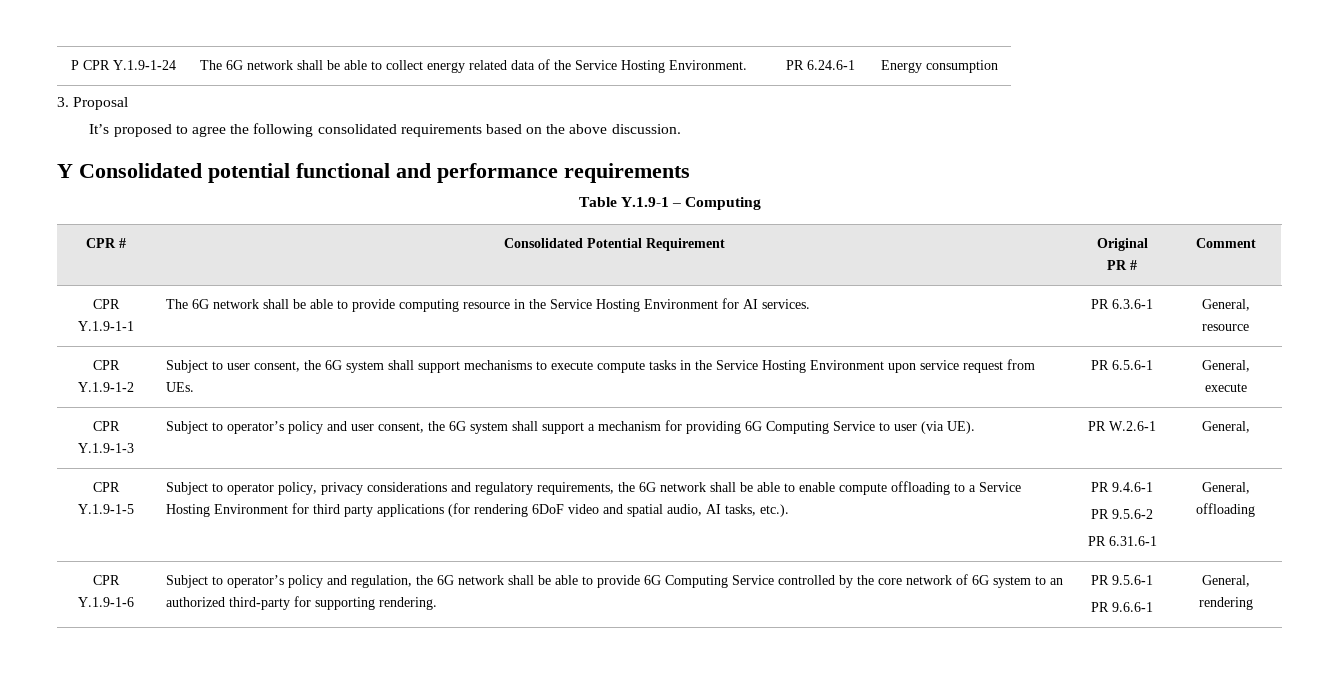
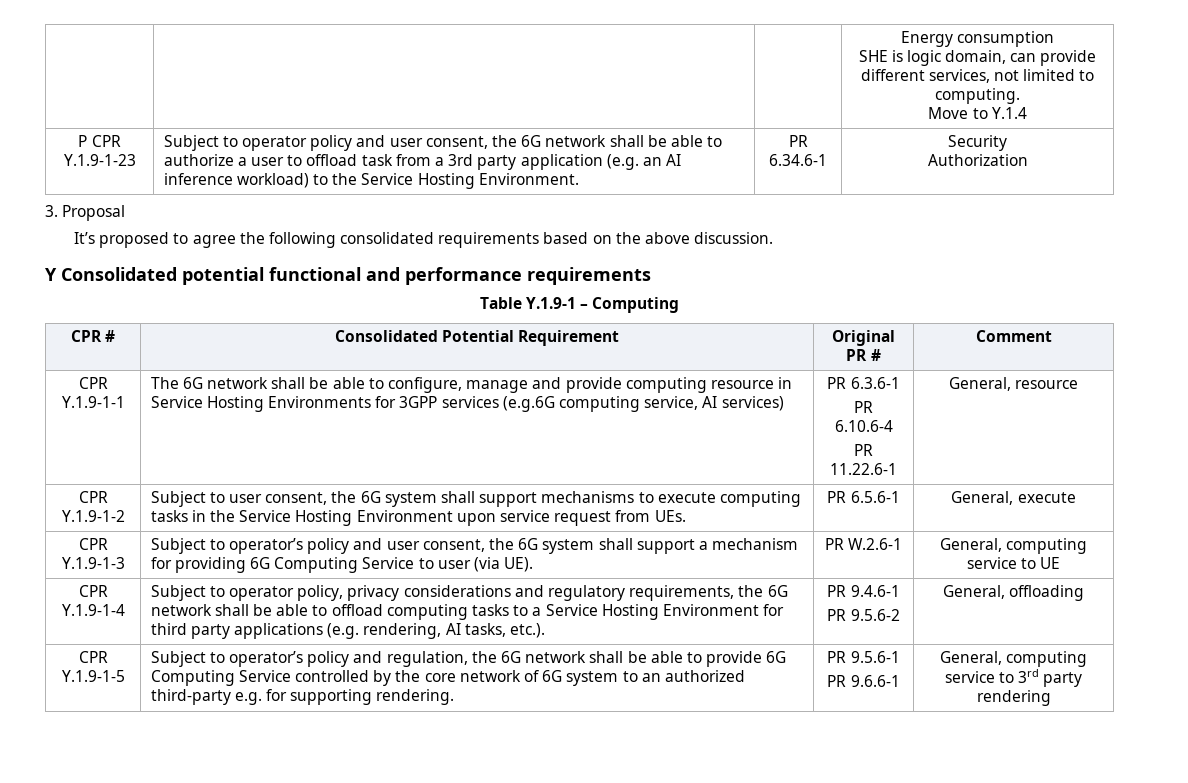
- P CPR Y.1.9-1-24 | The 6G network shall be able to collect energy related data of the Service Hosting Environment. | PR 6.24.6-1 | Energy consumption
+ | | | Energy consumption
+ SHE is logic domain, can provide different services, not limited to computing.
+ Move to Y.1.4
+ P CPR Y.1.9-1-23 | Subject to operator policy and user consent, the 6G network shall be able to authorize a user to offload task from a 3rd party application (e.g. an AI inference workload) to the Service Hosting Environment. | PR 6.34.6-1 | Security
+ Authorization
- CPR Y.1.9-1-1 | The 6G network shall be able to provide computing resource in the Service Hosting Environment for AI services. | PR 6.3.6-1 | General, resource
+ CPR Y.1.9-1-1 | The 6G network shall be able to configure, manage and provide computing resource in Service Hosting Environments for 3GPP services (e.g.6G computing service, AI services) | PR 6.3.6-1
+ PR 6.10.6-4
+ PR 11.22.6-1 | General, resource
- CPR Y.1.9-1-2 | Subject to user consent, the 6G system shall support mechanisms to execute compute tasks in the Service Hosting Environment upon service request from UEs. | PR 6.5.6-1 | General, execute
+ CPR Y.1.9-1-2 | Subject to user consent, the 6G system shall support mechanisms to execute computing tasks in the Service Hosting Environment upon service request from UEs. | PR 6.5.6-1 | General, execute
- CPR Y.1.9-1-3 | Subject to operator’s policy and user consent, the 6G system shall support a mechanism for providing 6G Computing Service to user (via UE). | PR W.2.6-1 | General,
- CPR Y.1.9-1-5
+ CPR Y.1.9-1-3 | Subject to operator’s policy and user consent, the 6G system shall support a mechanism for providing 6G Computing Service to user (via UE). | PR W.2.6-1 | General, computing service to UE
+ CPR Y.1.9-1-4
- Subject to operator policy, privacy considerations and regulatory requirements, the 6G network shall be able to enable compute offloading to a Service Hosting Environment for third party applications (for rendering 6DoF video and spatial audio, AI tasks, etc.).
+ Subject to operator policy, privacy considerations and regulatory requirements, the 6G network shall be able to offload computing tasks to a Service Hosting Environment for third party applications (e.g. rendering, AI tasks, etc.).
- PR 6.31.6-1
- CPR Y.1.9-1-6
+ CPR Y.1.9-1-5
- Subject to operator’s policy and regulation, the 6G network shall be able to provide 6G Computing Service controlled by the core network of 6G system to an authorized third-party for supporting rendering.
+ Subject to operator’s policy and regulation, the 6G network shall be able to provide 6G Computing Service controlled by the core network of 6G system to an authorized third-party e.g. for supporting rendering.
- General, rendering
+ General, computing service to 3rd party rendering

